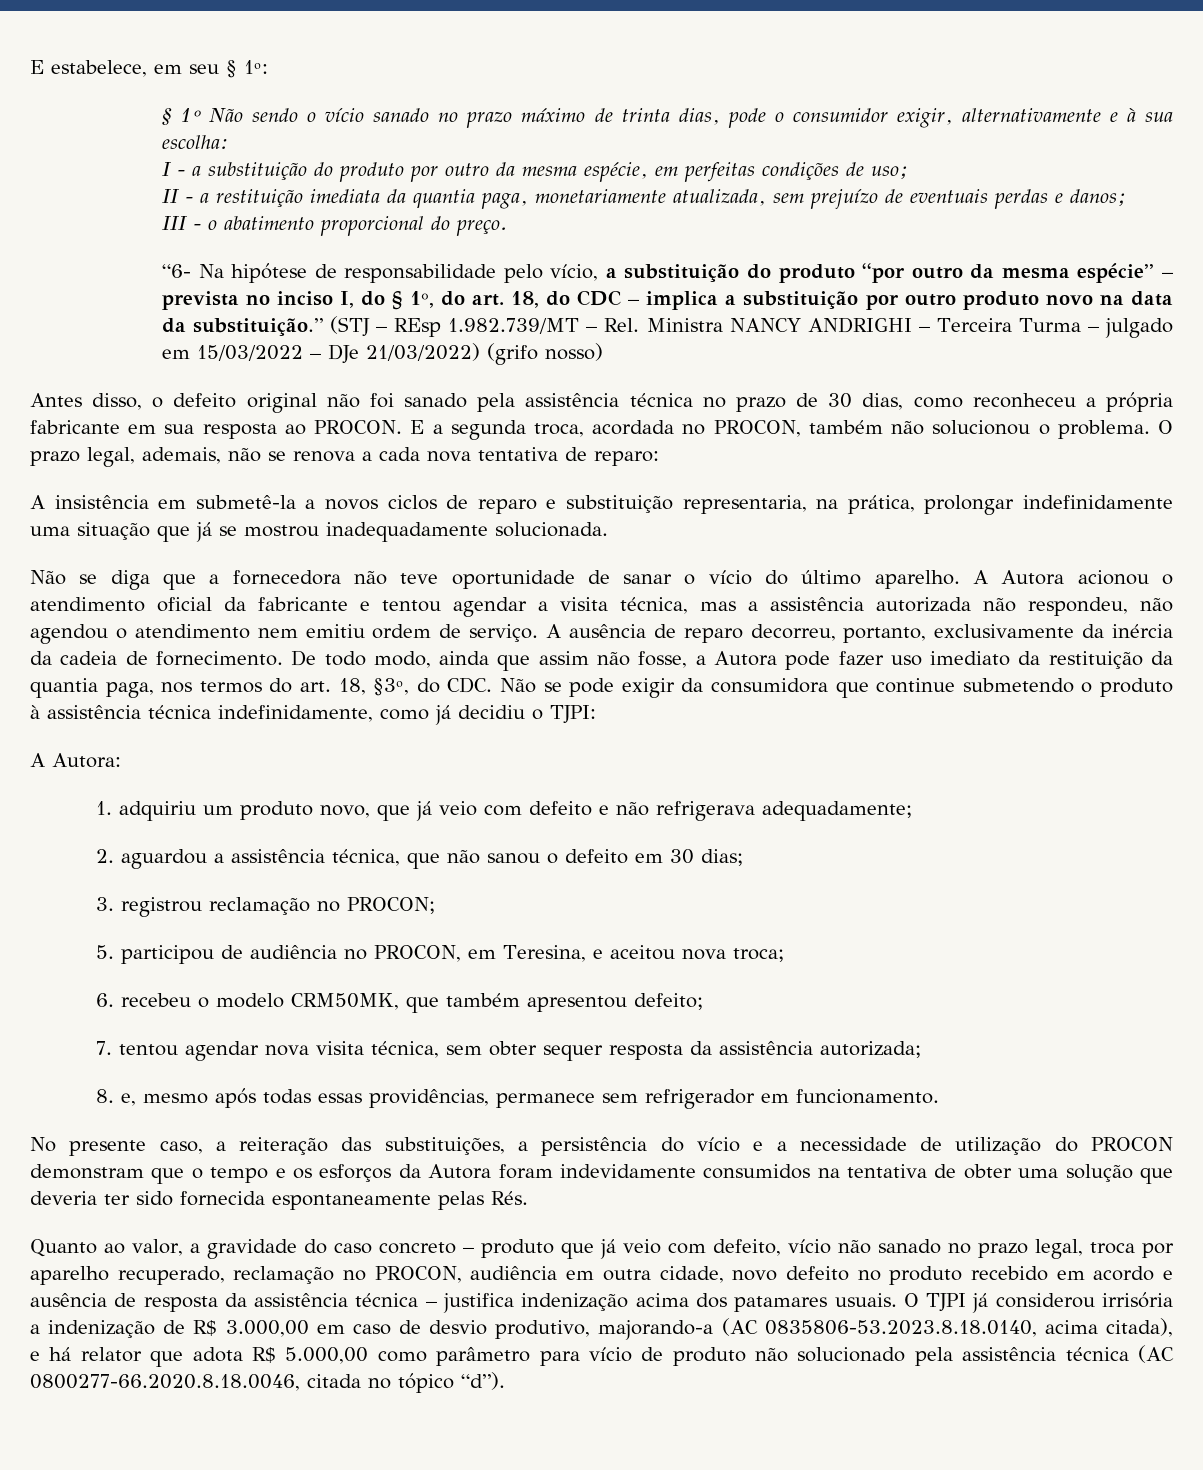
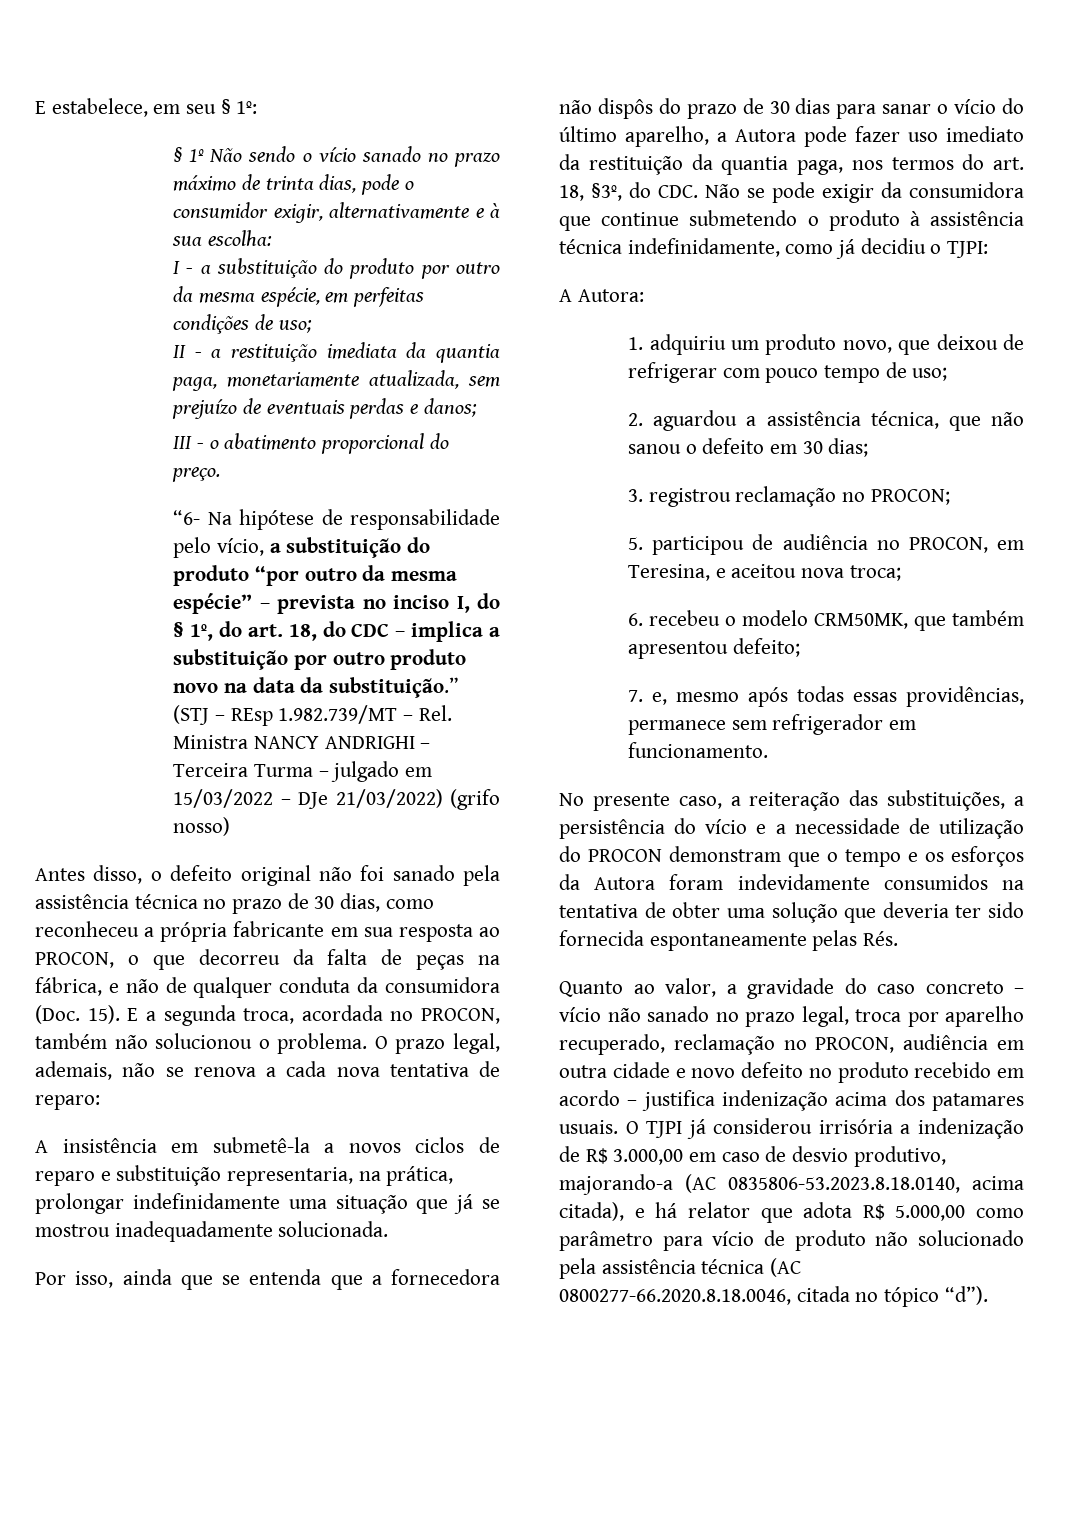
- Antes disso, o defeito original não foi sanado pela assistência técnica no prazo de 30 dias, como reconheceu a própria fabricante em sua resposta ao PROCON.
+ Antes disso, o defeito original não foi sanado pela assistência técnica no prazo de 30 dias, como reconheceu a própria fabricante em sua resposta ao PROCON, o que decorreu da falta de peças na fábrica, e não de qualquer conduta da consumidora (Doc. 15).
- Não se diga que a fornecedora não teve oportunidade de sanar o vício do último aparelho. A Autora acionou o atendimento oficial da fabricante e tentou agendar a visita técnica, mas a assistência autorizada não respondeu, não agendou o atendimento nem emitiu ordem de serviço. A ausência de reparo decorreu, portanto, exclusivamente da inércia da cadeia de fornecimento. De todo modo, ainda que assim não fosse, a Autora pode fazer uso imediato da restituição da quantia paga, nos termos do art. 18, §3º, do CDC. Não se pode exigir da consumidora que continue submetendo o produto à assistência técnica indefinidamente, como já decidiu o TJPI:
+ Por isso, ainda que se entenda que a fornecedora não dispôs do prazo de 30 dias para sanar o vício do último aparelho, a Autora pode fazer uso imediato da restituição da quantia paga, nos termos do art. 18, §3º, do CDC. Não se pode exigir da consumidora que continue submetendo o produto à assistência técnica indefinidamente, como já decidiu o TJPI:
- 1. adquiriu um produto novo, que já veio com defeito e não refrigerava adequadamente;
+ 1. adquiriu um produto novo, que deixou de refrigerar com pouco tempo de uso;
- 7. tentou agendar nova visita técnica, sem obter sequer resposta da assistência autorizada;
- 8. e, mesmo após todas essas providências, permanece sem refrigerador em funcionamento.
+ 7. e, mesmo após todas essas providências, permanece sem refrigerador em funcionamento.
- Quanto ao valor, a gravidade do caso concreto – produto que já veio com defeito, vício não sanado no prazo legal, troca por aparelho recuperado, reclamação no PROCON, audiência em outra cidade, novo defeito no produto recebido em acordo e ausência de resposta da assistência técnica – justifica indenização acima dos patamares usuais.
+ Quanto ao valor, a gravidade do caso concreto – vício não sanado no prazo legal, troca por aparelho recuperado, reclamação no PROCON, audiência em outra cidade e novo defeito no produto recebido em acordo – justifica indenização acima dos patamares usuais.

